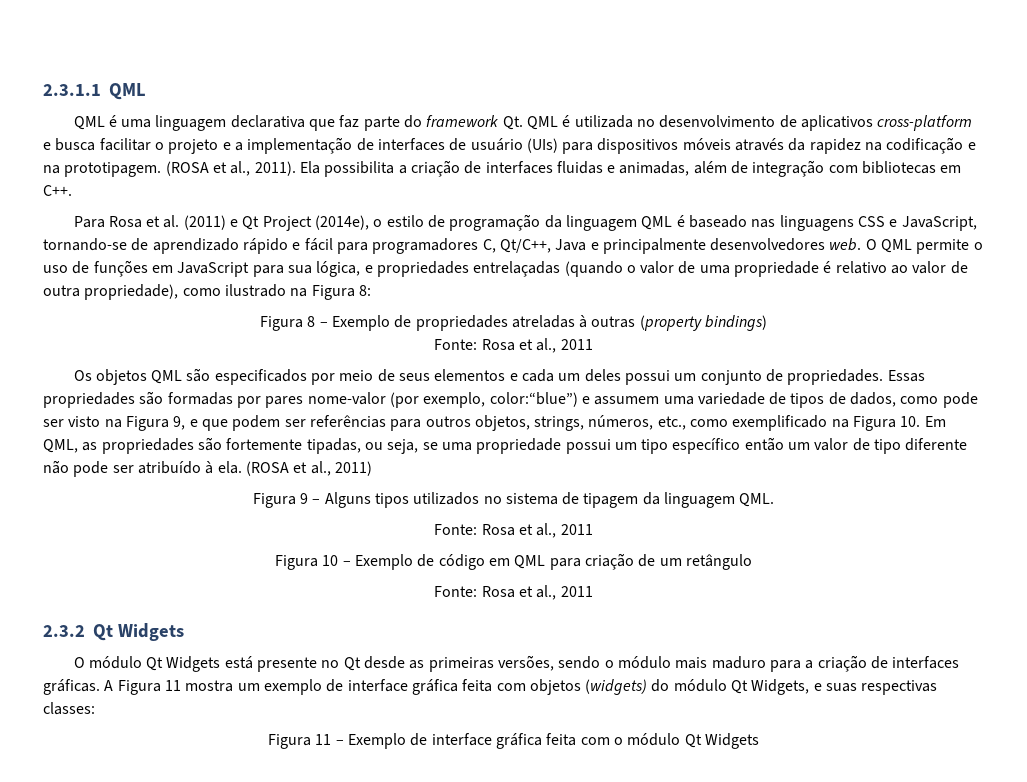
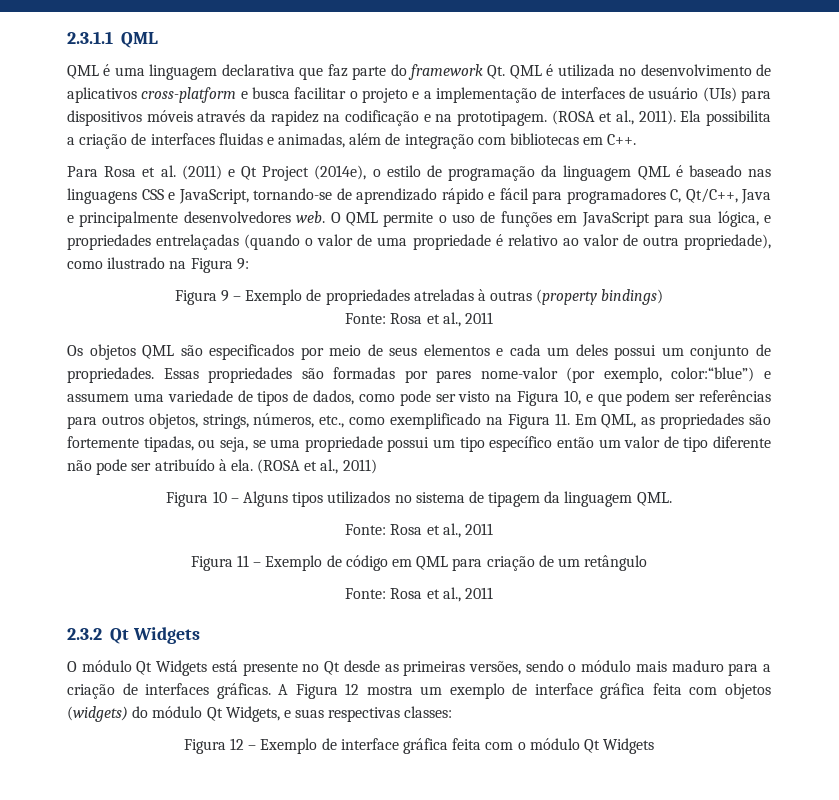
- O QML permite o uso de funções em JavaScript para sua lógica, e propriedades entrelaçadas (quando o valor de uma propriedade é relativo ao valor de outra propriedade), como ilustrado na Figura 8:
- Figura 8 – Exemplo de propriedades atreladas à outras (property bindings)
+ O QML permite o uso de funções em JavaScript para sua lógica, e propriedades entrelaçadas (quando o valor de uma propriedade é relativo ao valor de outra propriedade), como ilustrado na Figura 9:
+ Figura 9 – Exemplo de propriedades atreladas à outras (property bindings)
- Essas propriedades são formadas por pares nome-valor (por exemplo, color:“blue”) e assumem uma variedade de tipos de dados, como pode ser visto na Figura 9, e que podem ser referências para outros objetos, strings, números, etc., como exemplificado na Figura 10. Em QML, as propriedades são fortemente tipadas, ou seja, se uma propriedade possui um tipo específico então um valor de tipo diferente não pode ser atribuído à ela.
+ Essas propriedades são formadas por pares nome-valor (por exemplo, color:“blue”) e assumem uma variedade de tipos de dados, como pode ser visto na Figura 10, e que podem ser referências para outros objetos, strings, números, etc., como exemplificado na Figura 11. Em QML, as propriedades são fortemente tipadas, ou seja, se uma propriedade possui um tipo específico então um valor de tipo diferente não pode ser atribuído à ela.
- Figura 9 – Alguns tipos utilizados no sistema de tipagem da linguagem QML.
+ Figura 10 – Alguns tipos utilizados no sistema de tipagem da linguagem QML.
- Figura 10 – Exemplo de código em QML para criação de um retângulo
+ Figura 11 – Exemplo de código em QML para criação de um retângulo
- A Figura 11 mostra um exemplo de interface gráfica feita com objetos (widgets) do módulo Qt Widgets, e suas respectivas classes:
+ A Figura 12 mostra um exemplo de interface gráfica feita com objetos (widgets) do módulo Qt Widgets, e suas respectivas classes:
- Figura 11 – Exemplo de interface gráfica feita com o módulo Qt Widgets
+ Figura 12 – Exemplo de interface gráfica feita com o módulo Qt Widgets

